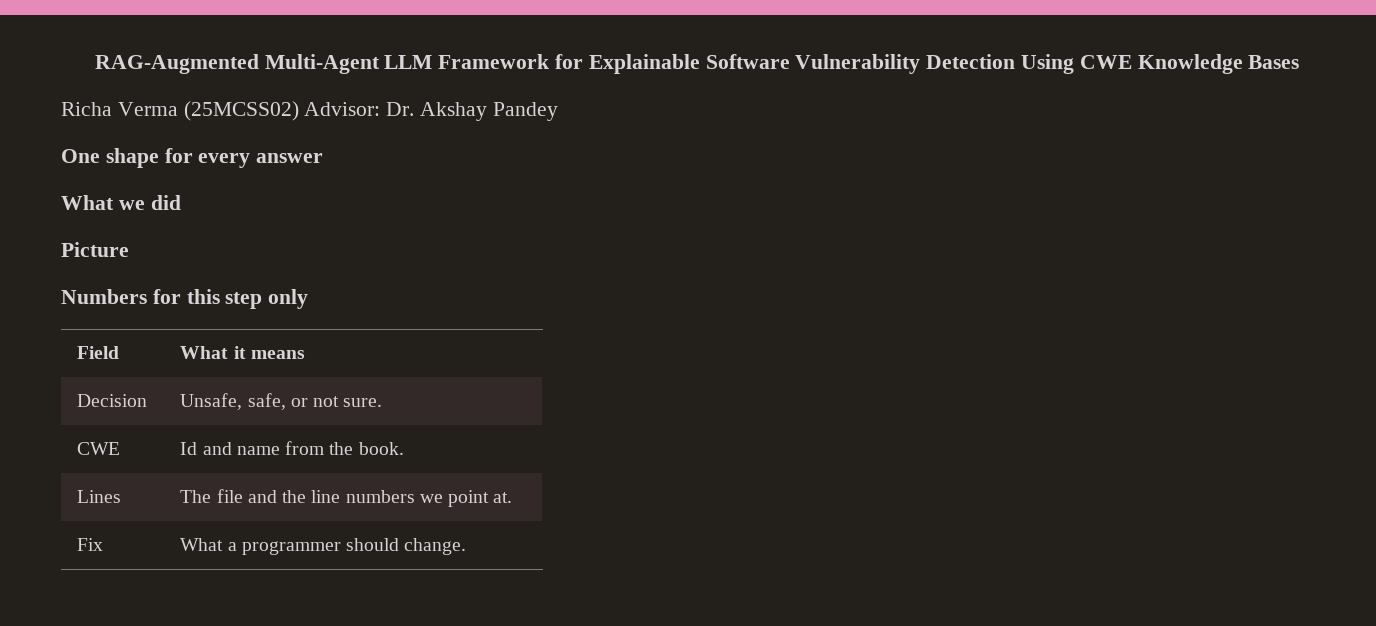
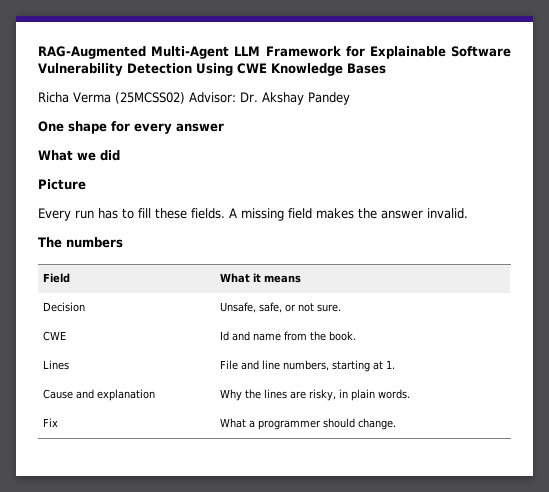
- Numbers for this step only
+ Every run has to fill these fields. A missing field makes the answer invalid.
+ The numbers
- Lines | The file and the line numbers we point at.
+ Lines | File and line numbers, starting at 1.
+ Cause and explanation | Why the lines are risky, in plain words.

